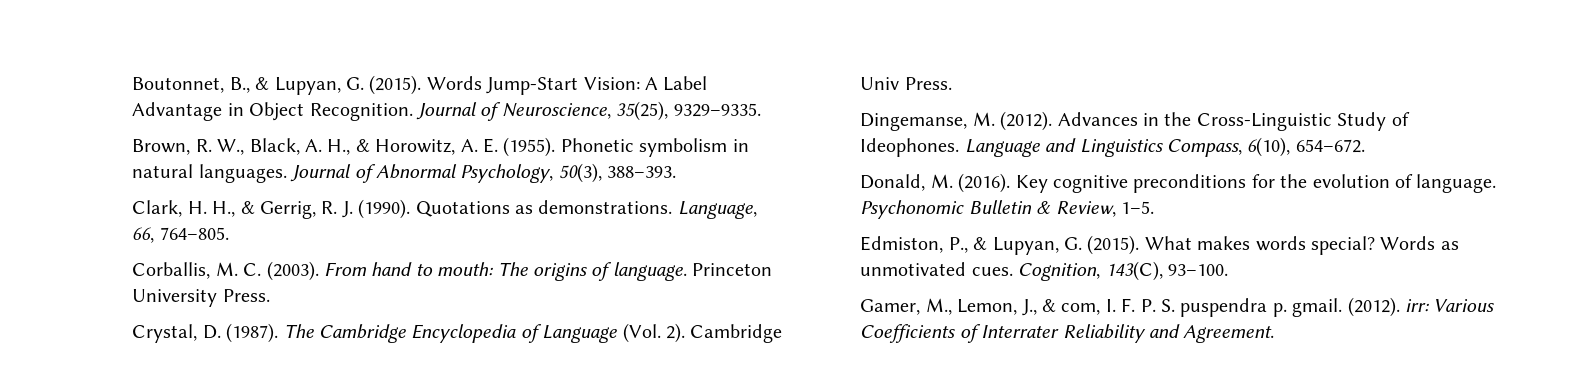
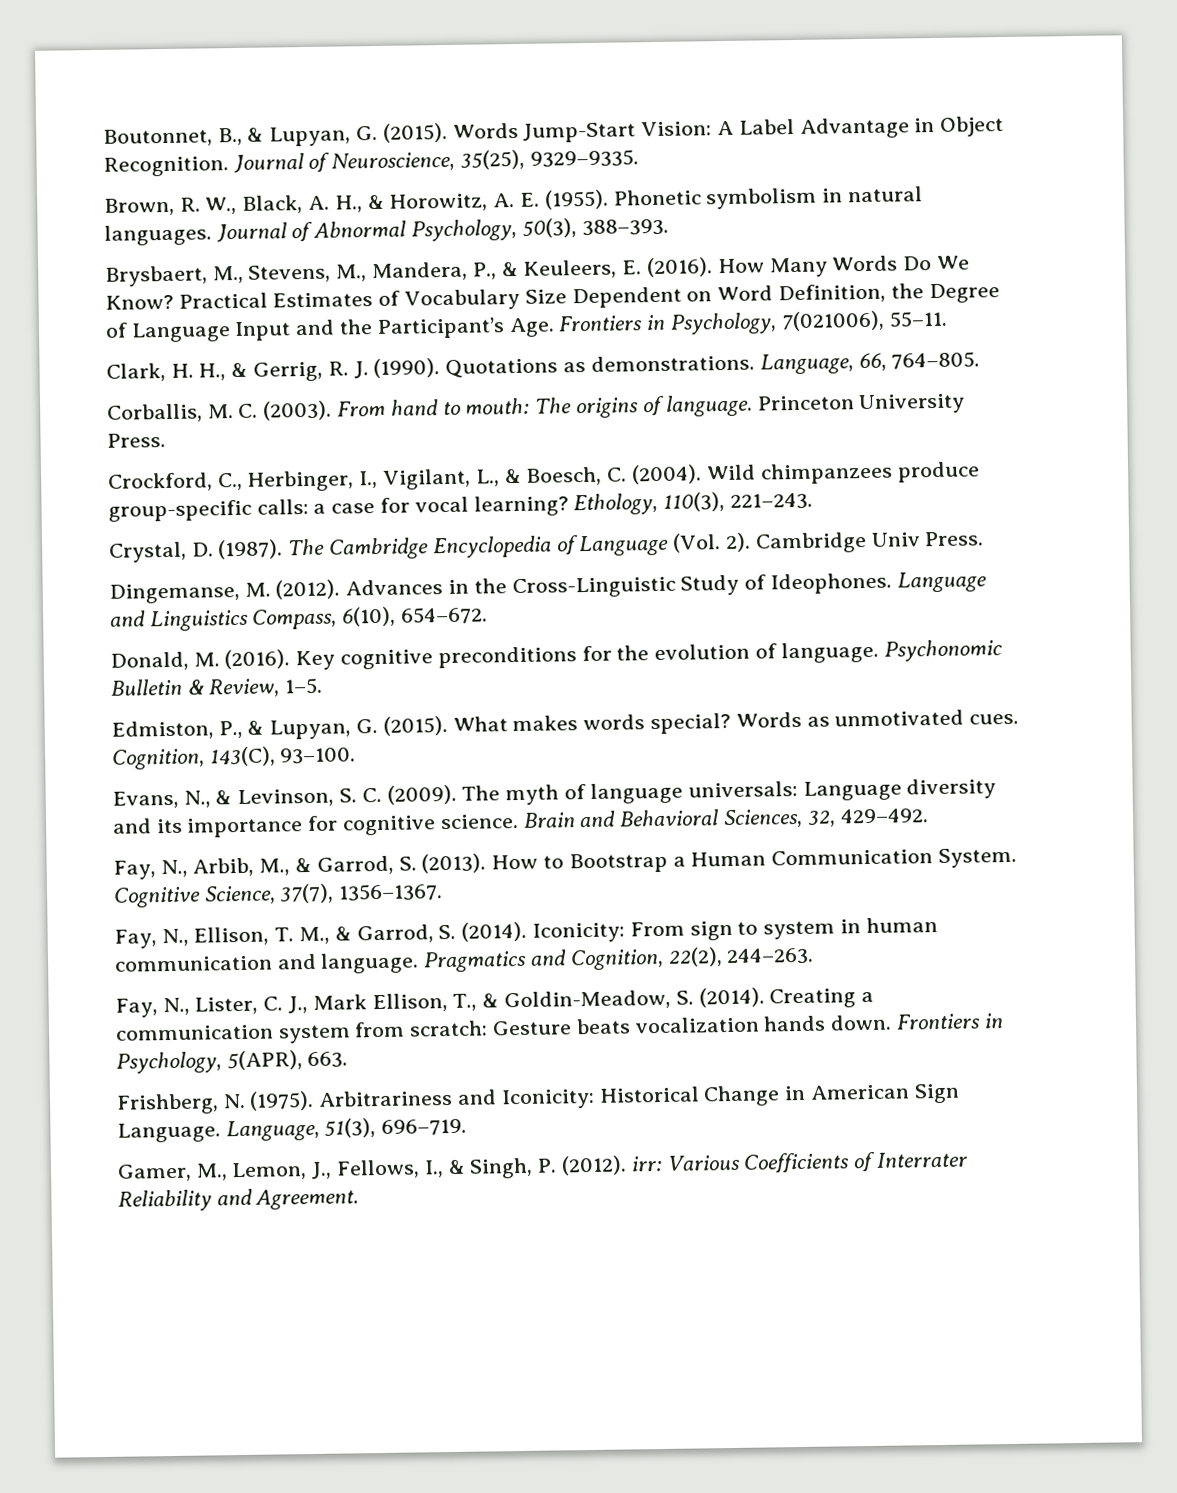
+ Brysbaert, M., Stevens, M., Mandera, P., & Keuleers, E. (2016). How Many Words Do We Know? Practical Estimates of Vocabulary Size Dependent on Word Definition, the Degree of Language Input and the Participant’s Age. Frontiers in Psychology, 7(021006), 55–11.
+ Crockford, C., Herbinger, I., Vigilant, L., & Boesch, C. (2004). Wild chimpanzees produce group-specific calls: a case for vocal learning? Ethology, 110(3), 221–243.
- Gamer, M., Lemon, J., & com, I. F. P. S. puspendra p. gmail. (2012). irr: Various Coefficients of Interrater Reliability and Agreement.
+ Evans, N., & Levinson, S. C. (2009). The myth of language universals: Language diversity and its importance for cognitive science. Brain and Behavioral Sciences, 32, 429–492.
+ Fay, N., Arbib, M., & Garrod, S. (2013). How to Bootstrap a Human Communication System. Cognitive Science, 37(7), 1356–1367.
+ Fay, N., Ellison, T. M., & Garrod, S. (2014). Iconicity: From sign to system in human communication and language. Pragmatics and Cognition, 22(2), 244–263.
+ Fay, N., Lister, C. J., Mark Ellison, T., & Goldin-Meadow, S. (2014). Creating a communication system from scratch: Gesture beats vocalization hands down. Frontiers in Psychology, 5(APR), 663.
+ Frishberg, N. (1975). Arbitrariness and Iconicity: Historical Change in American Sign Language. Language, 51(3), 696–719.
+ Gamer, M., Lemon, J., Fellows, I., & Singh, P. (2012). irr: Various Coefficients of Interrater Reliability and Agreement.

